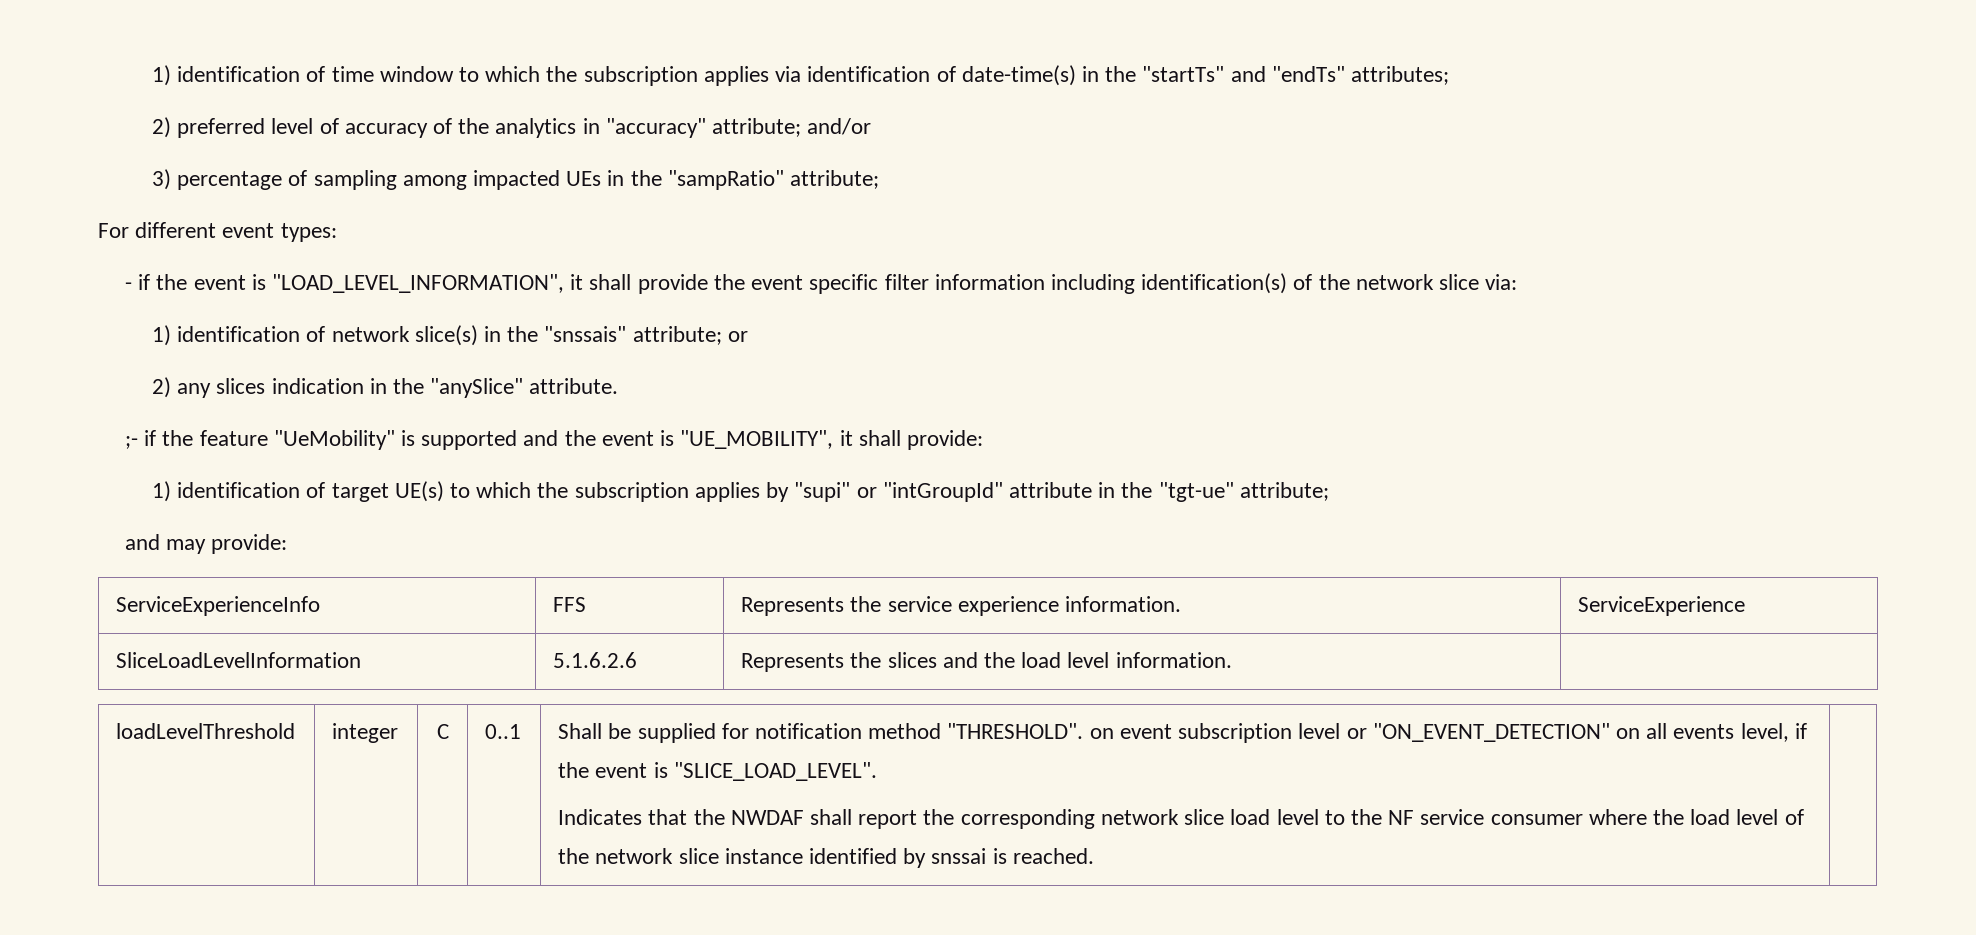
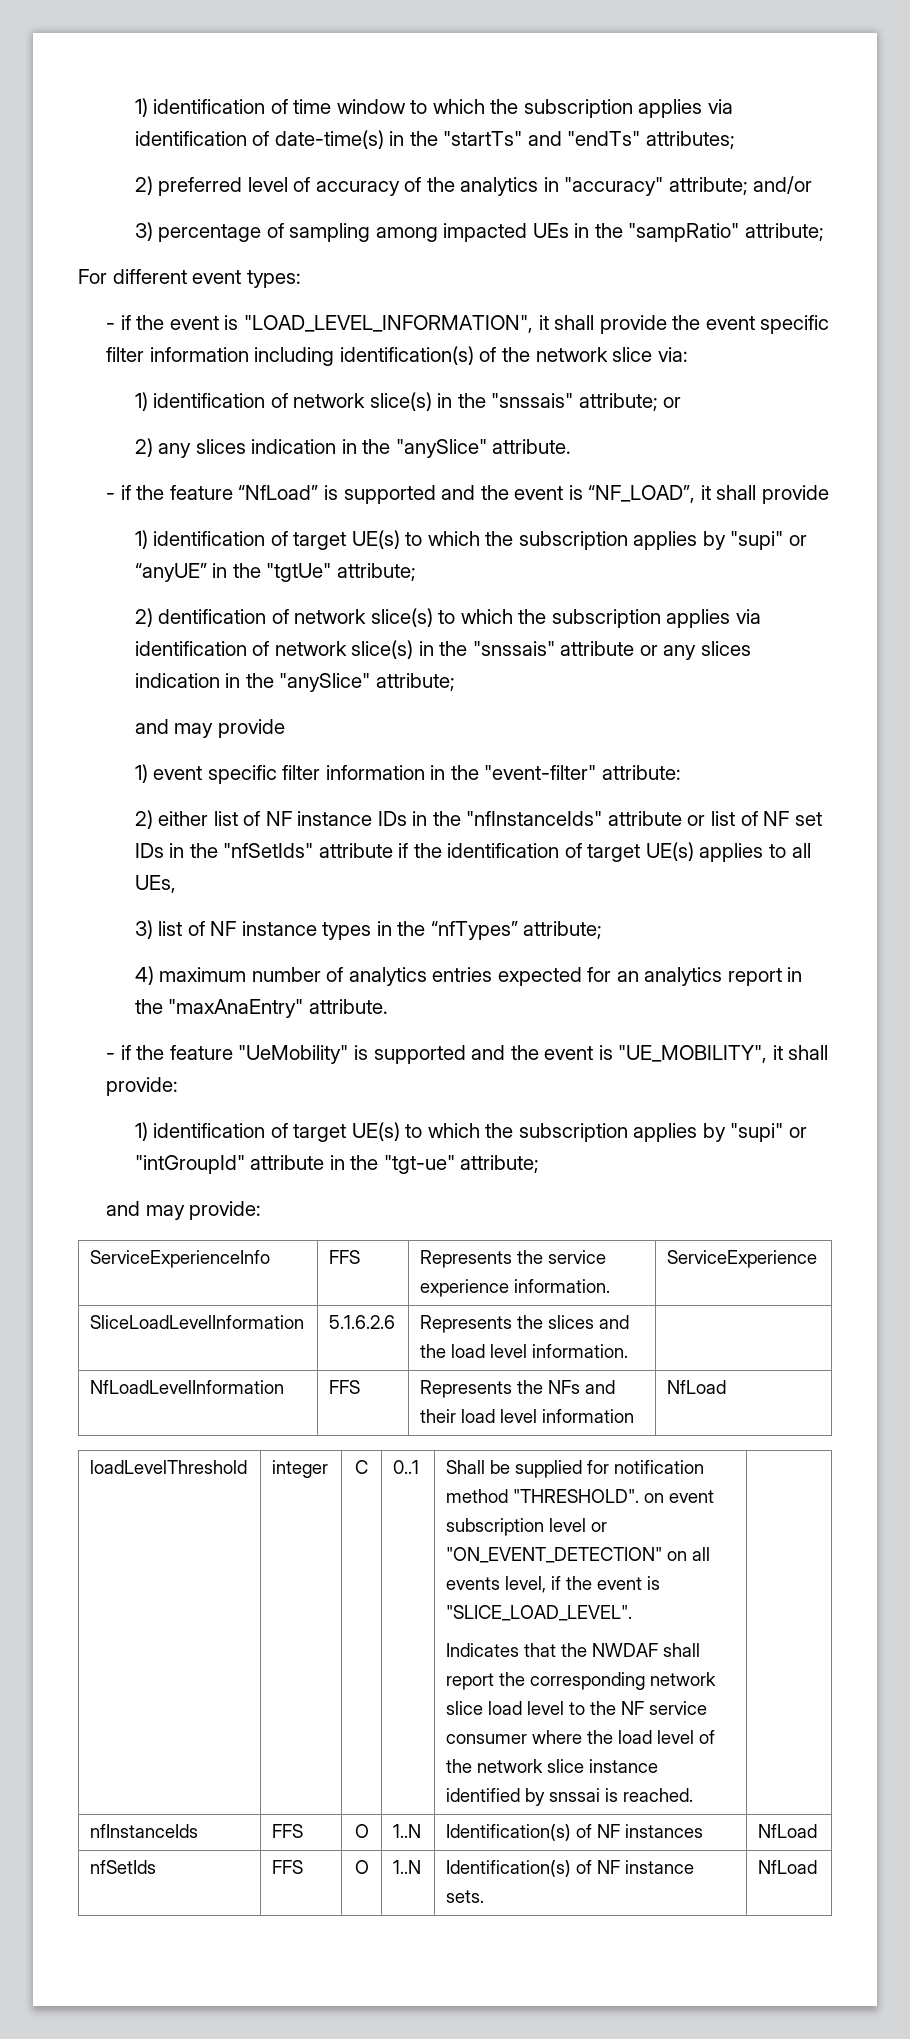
- ;- if the feature "UeMobility" is supported and the event is "UE_MOBILITY", it shall provide:
+ - if the feature “NfLoad” is supported and the event is “NF_LOAD”, it shall provide
+ 1) identification of target UE(s) to which the subscription applies by "supi" or “anyUE” in the "tgtUe" attribute;
+ 2) dentification of network slice(s) to which the subscription applies via identification of network slice(s) in the "snssais" attribute or any slices indication in the "anySlice" attribute;
+ and may provide
+ 1) event specific filter information in the "event-filter" attribute:
+ 2) either list of NF instance IDs in the "nfInstanceIds" attribute or list of NF set IDs in the "nfSetIds" attribute if the identification of target UE(s) applies to all UEs,
+ 3) list of NF instance types in the “nfTypes” attribute;
+ 4) maximum number of analytics entries expected for an analytics report in the "maxAnaEntry" attribute.
+ - if the feature "UeMobility" is supported and the event is "UE_MOBILITY", it shall provide:
+ NfLoadLevelInformation | FFS | Represents the NFs and their load level information | NfLoad
+ nfInstanceIds | FFS | O | 1..N | Identification(s) of NF instances | NfLoad
+ nfSetIds | FFS | O | 1..N | Identification(s) of NF instance sets. | NfLoad

